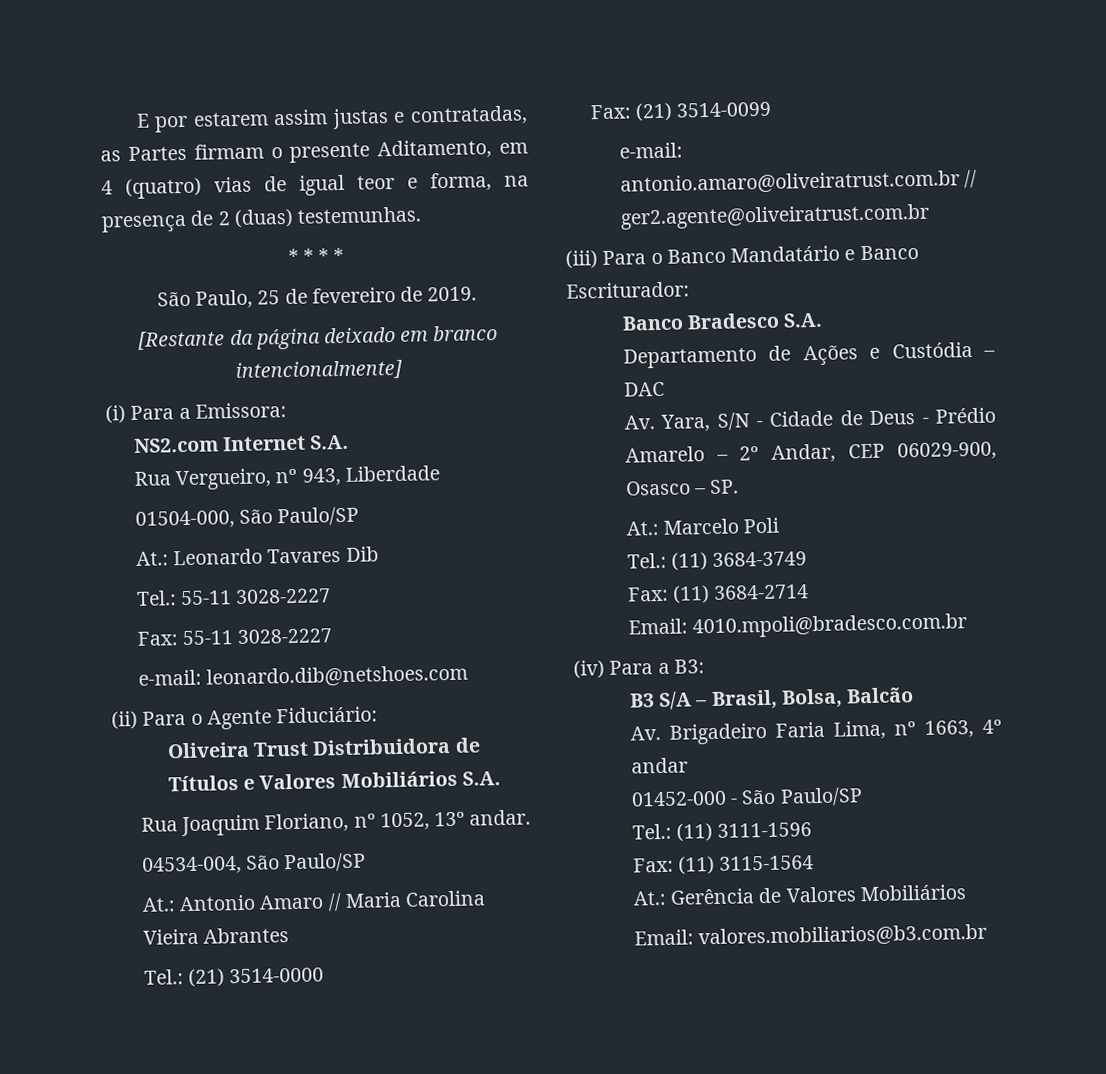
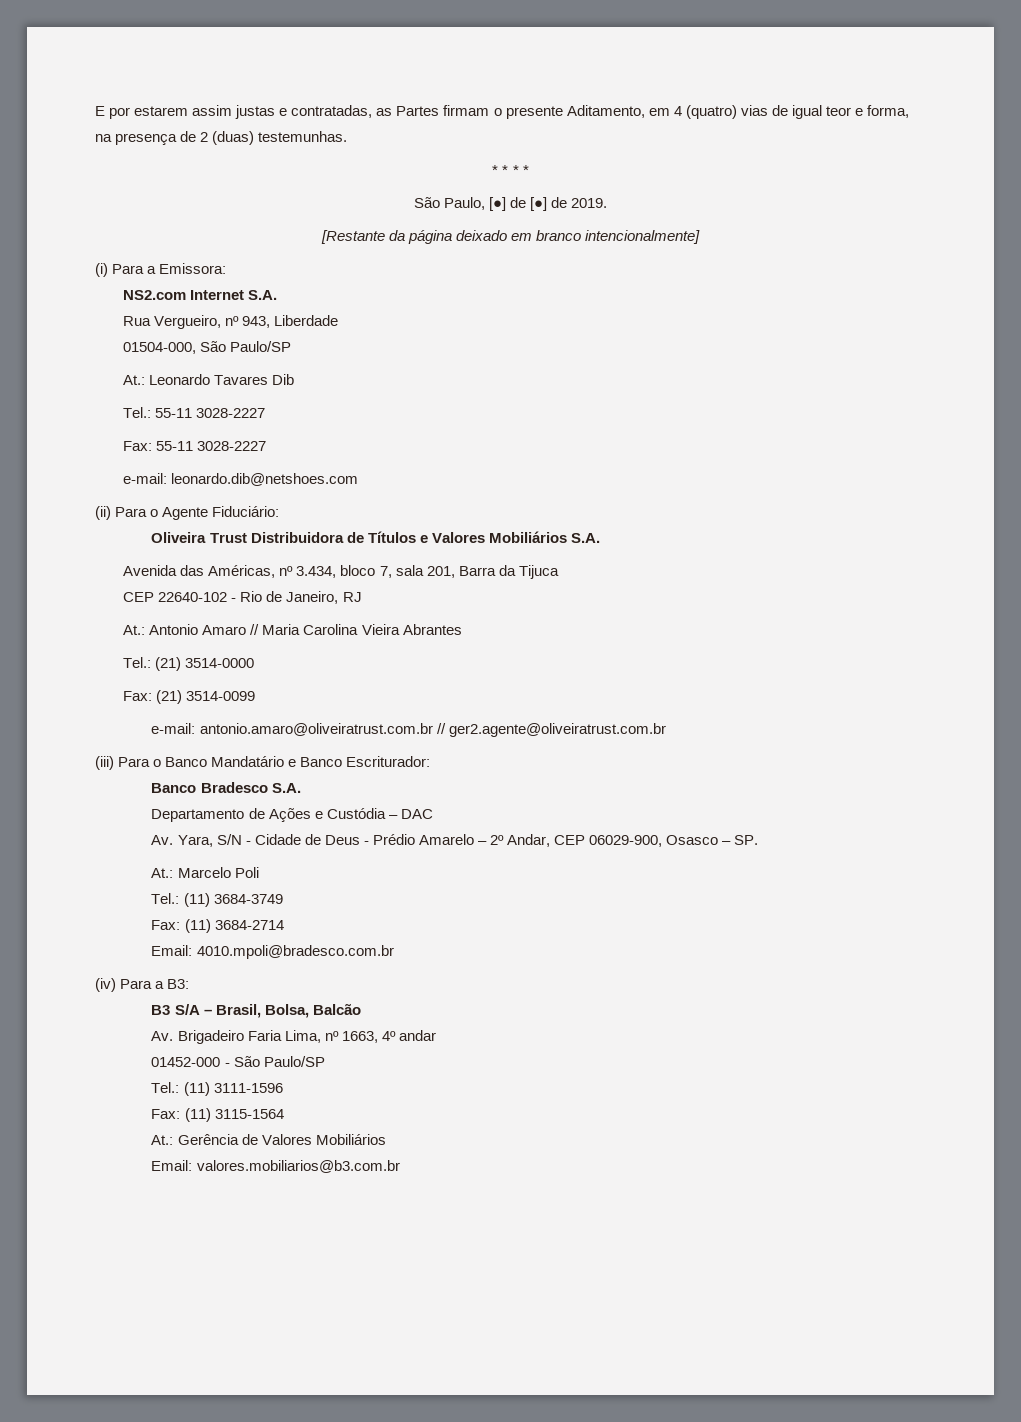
- São Paulo, 25 de fevereiro de 2019.
+ São Paulo, [●] de [●] de 2019.
- Rua Joaquim Floriano, nº 1052, 13º andar.
- 04534-004, São Paulo/SP
+ Avenida das Américas, nº 3.434, bloco 7, sala 201, Barra da Tijuca
+ CEP 22640-102 - Rio de Janeiro, RJ

